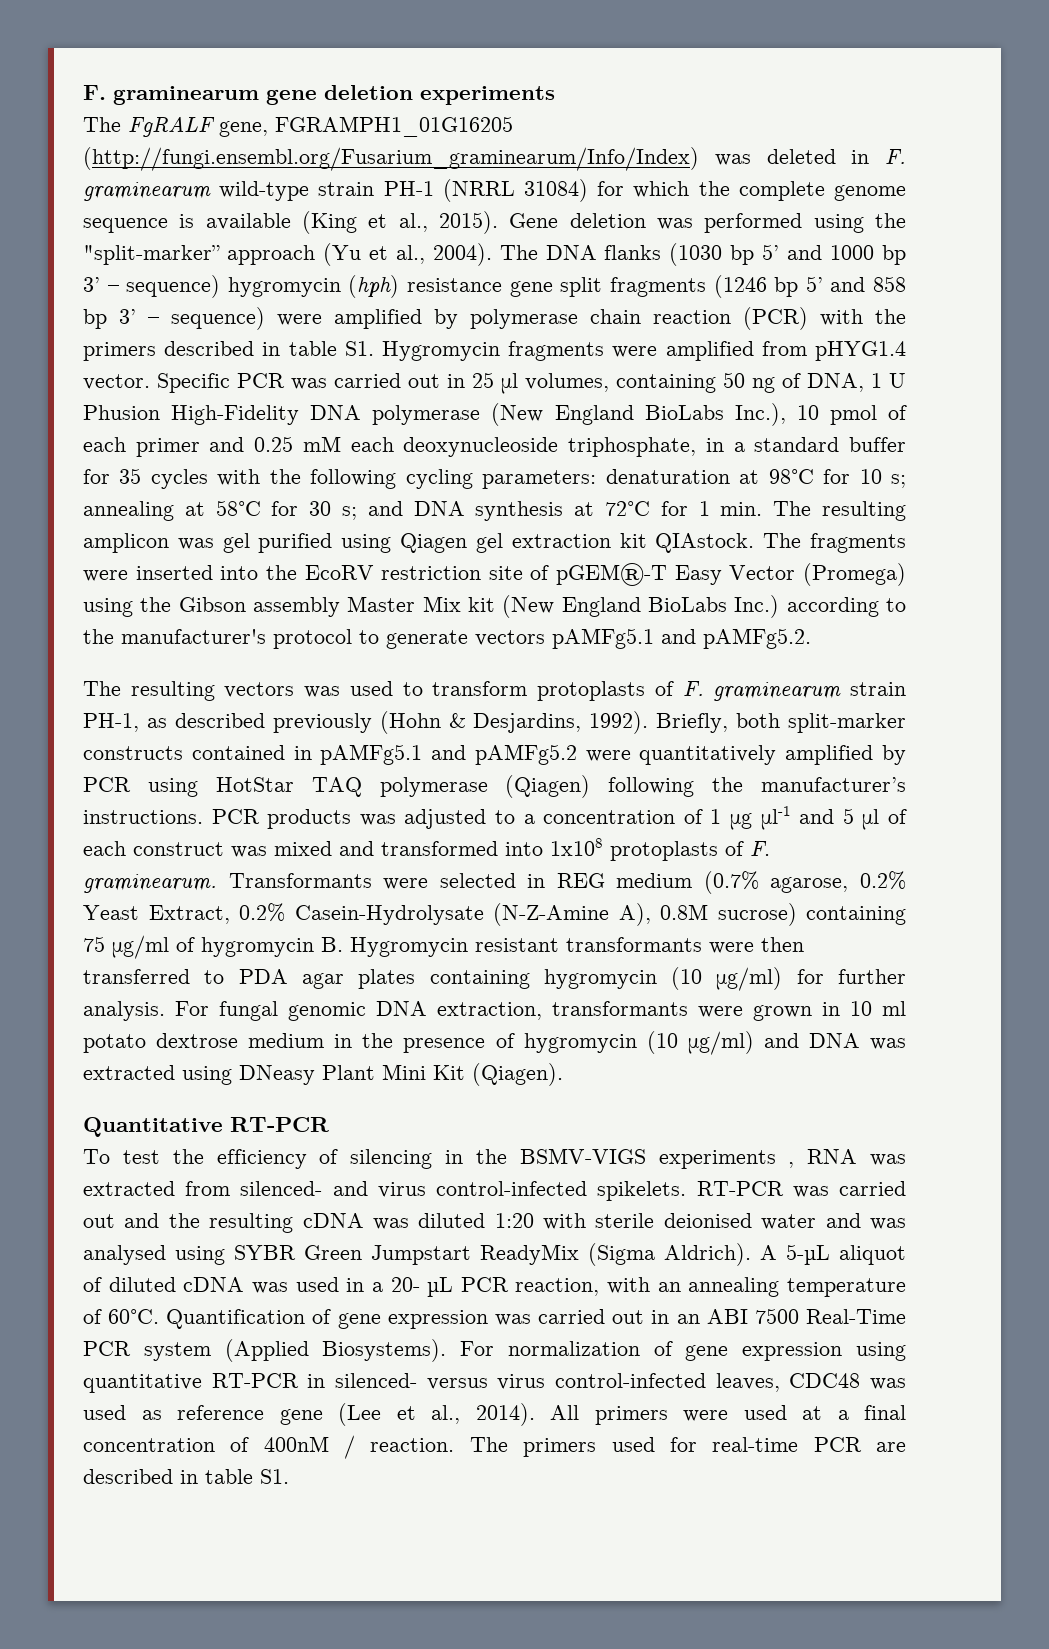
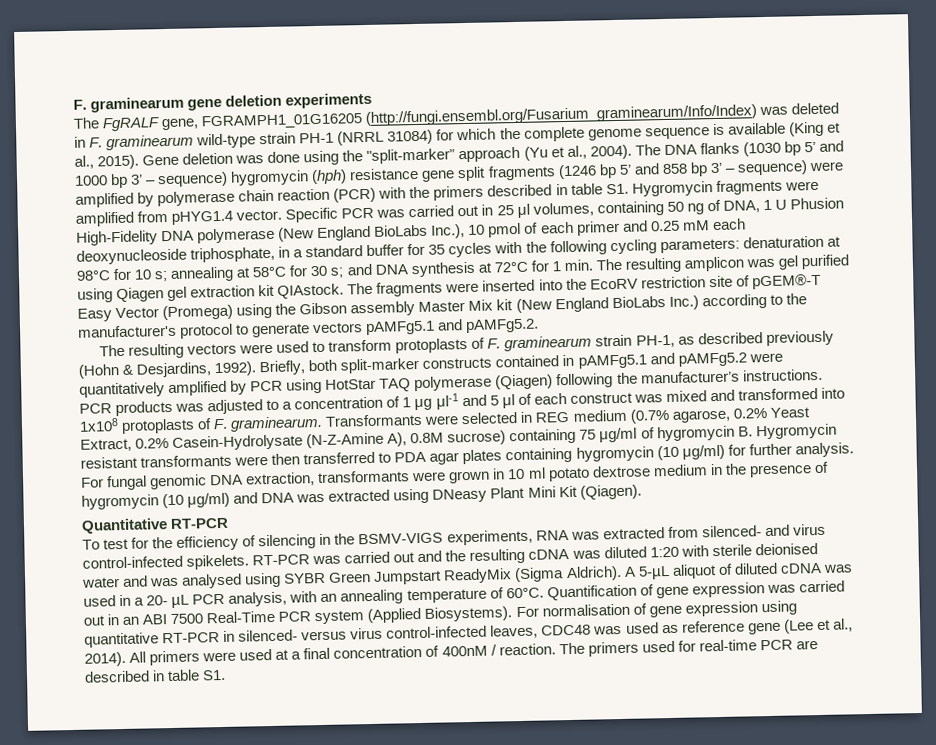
- Gene deletion was performed using the "split-marker” approach (Yu et al., 2004).
+ Gene deletion was done using the "split-marker” approach (Yu et al., 2004).
- The resulting vectors was used to transform protoplasts of F. graminearum strain PH-1, as described previously (Hohn & Desjardins, 1992).
+ The resulting vectors were used to transform protoplasts of F. graminearum strain PH-1, as described previously (Hohn & Desjardins, 1992).
- To test the efficiency of silencing in the BSMV-VIGS experiments , RNA was extracted from silenced- and virus control-infected spikelets.
+ To test for the efficiency of silencing in the BSMV-VIGS experiments, RNA was extracted from silenced- and virus control-infected spikelets.
- A 5-µL aliquot of diluted cDNA was used in a 20- µL PCR reaction, with an annealing temperature of 60°C.
+ A 5-µL aliquot of diluted cDNA was used in a 20- µL PCR analysis, with an annealing temperature of 60°C.
- For normalization of gene expression using quantitative RT-PCR in silenced- versus virus control-infected leaves, CDC48 was used as reference gene (Lee et al., 2014).
+ For normalisation of gene expression using quantitative RT-PCR in silenced- versus virus control-infected leaves, CDC48 was used as reference gene (Lee et al., 2014).

